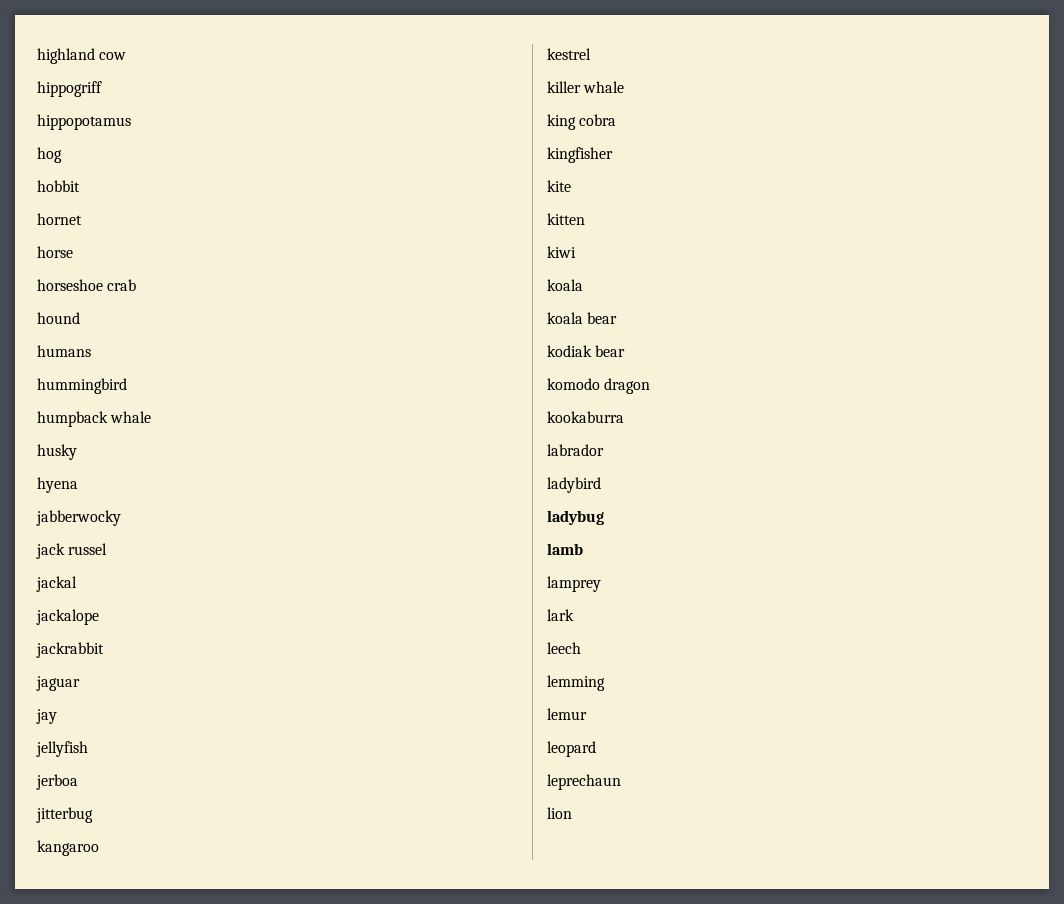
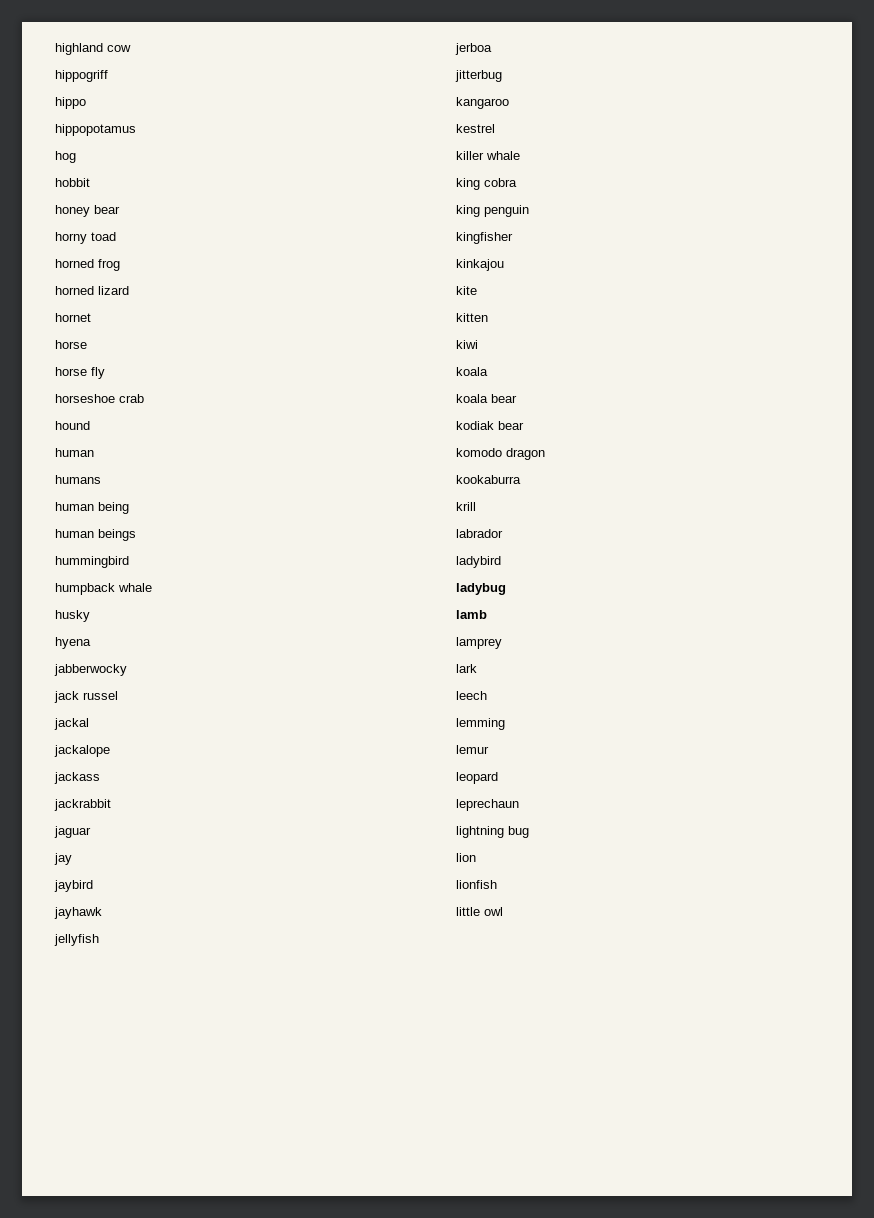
+ hippo
+ honey bear
+ horny toad
+ horned frog
+ horned lizard
+ horse fly
  hound
+ human
+ human being
+ human beings
+ jackass
+ jaybird
+ jayhawk
+ king penguin
+ kinkajou
+ krill
+ lightning bug
+ lionfish
+ little owl

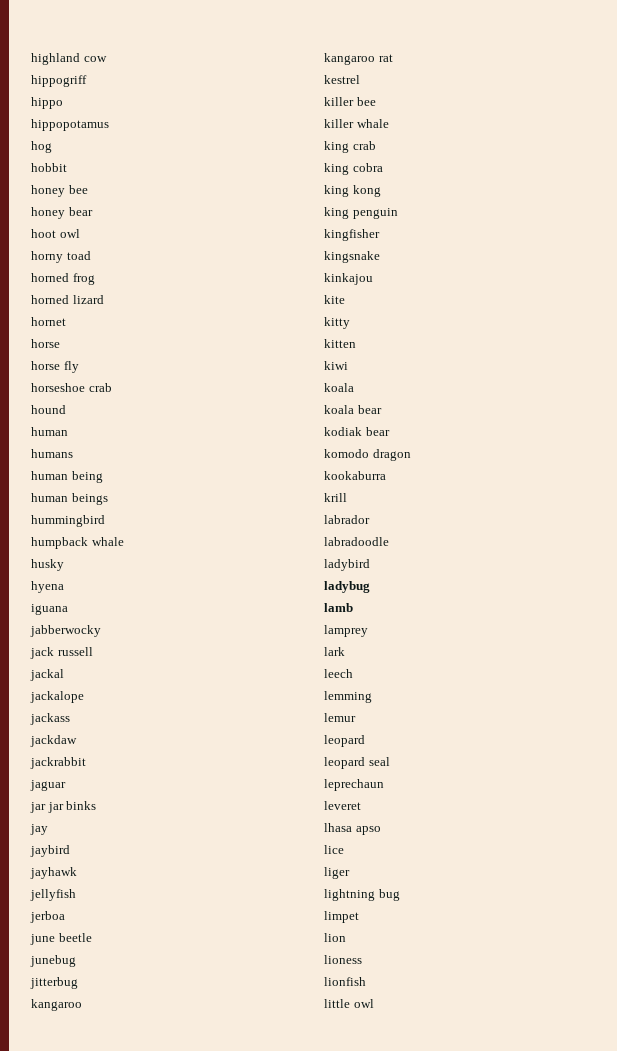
+ honey bee
+ hoot owl
+ iguana
- jack russel
+ jack russell
+ jackdaw
+ jar jar binks
+ june beetle
+ junebug
+ kangaroo rat
+ killer bee
+ king crab
+ king kong
+ kingsnake
+ kitty
+ labradoodle
+ leopard seal
+ leveret
+ lhasa apso
+ lice
+ liger
+ limpet
+ lioness

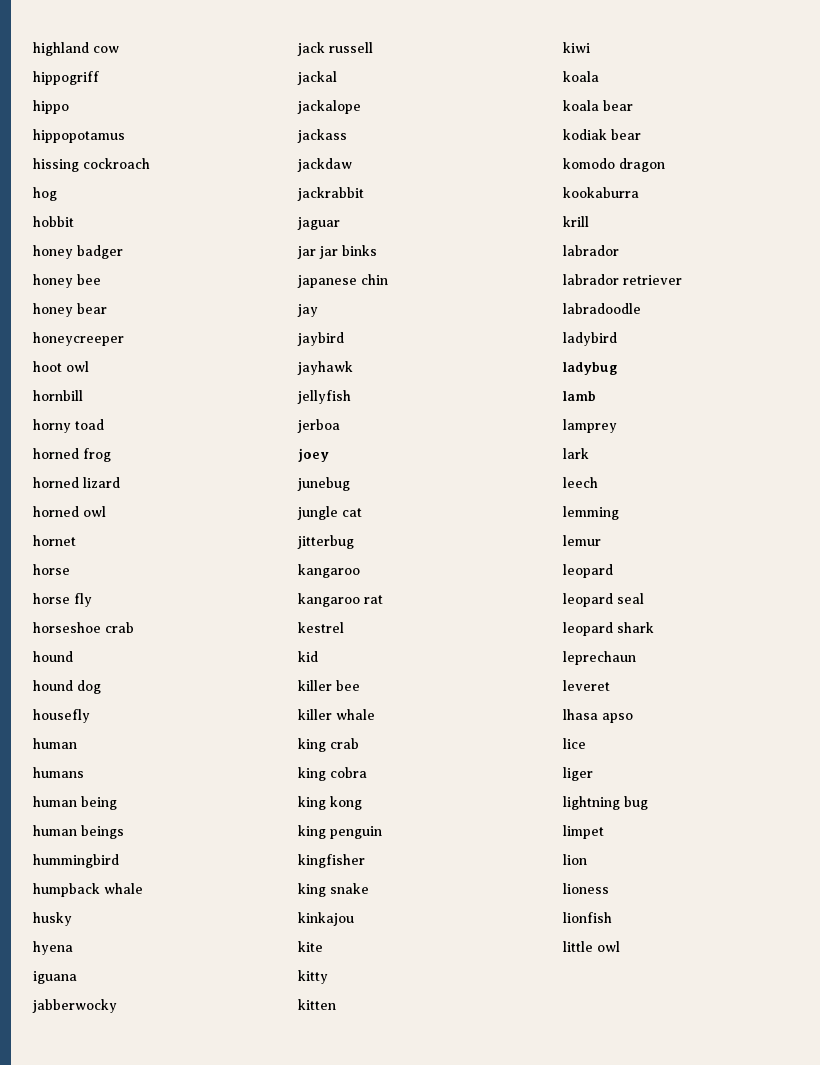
+ hissing cockroach
+ honey badger
+ honeycreeper
+ hornbill
+ horned owl
+ hound dog
+ housefly
+ japanese chin
- june beetle
+ joey
+ jungle cat
+ kid
- kingsnake
+ king snake
+ labrador retriever
+ leopard shark

